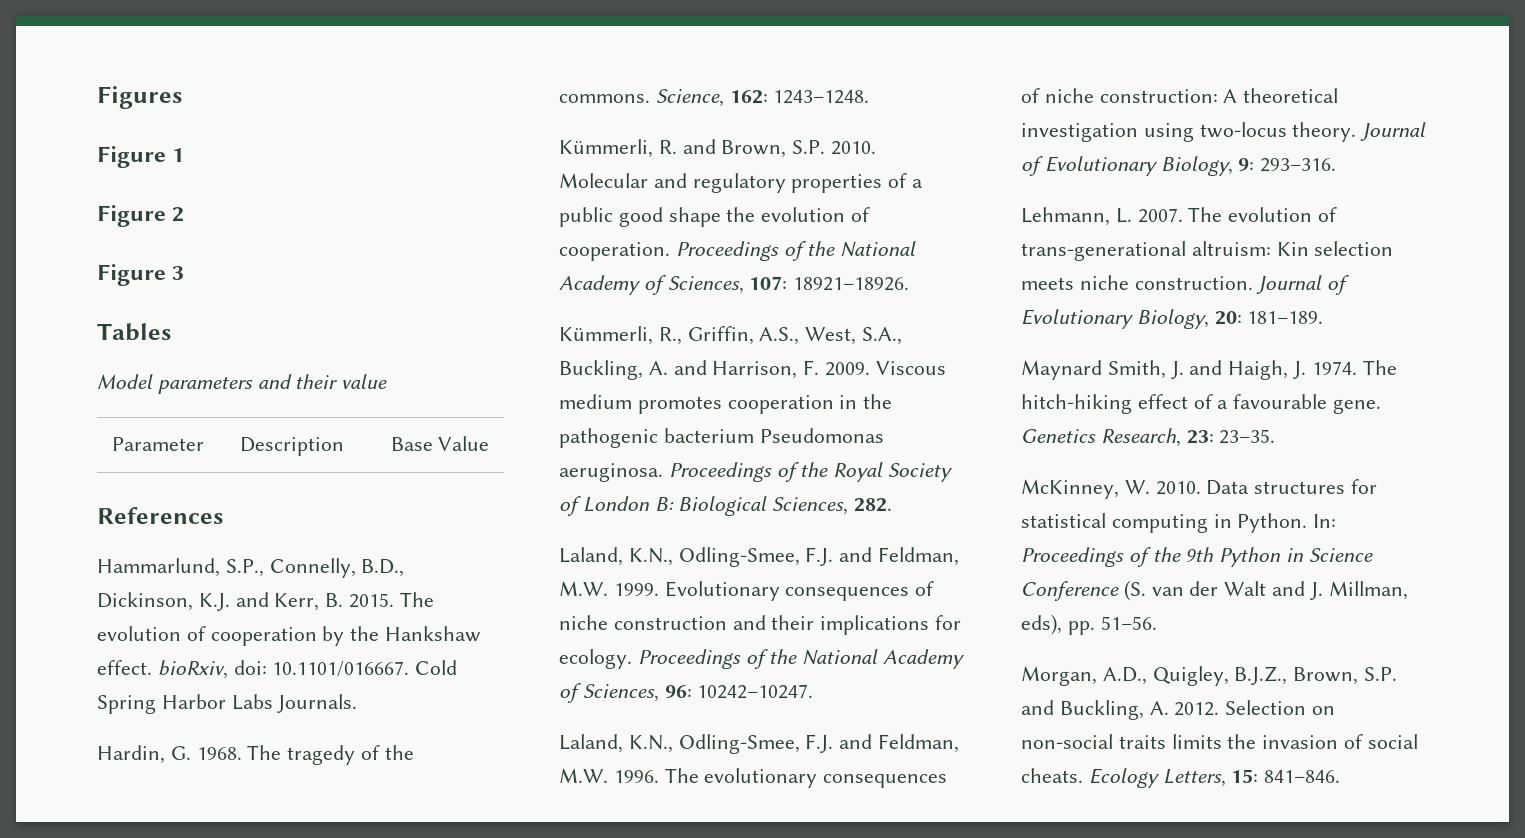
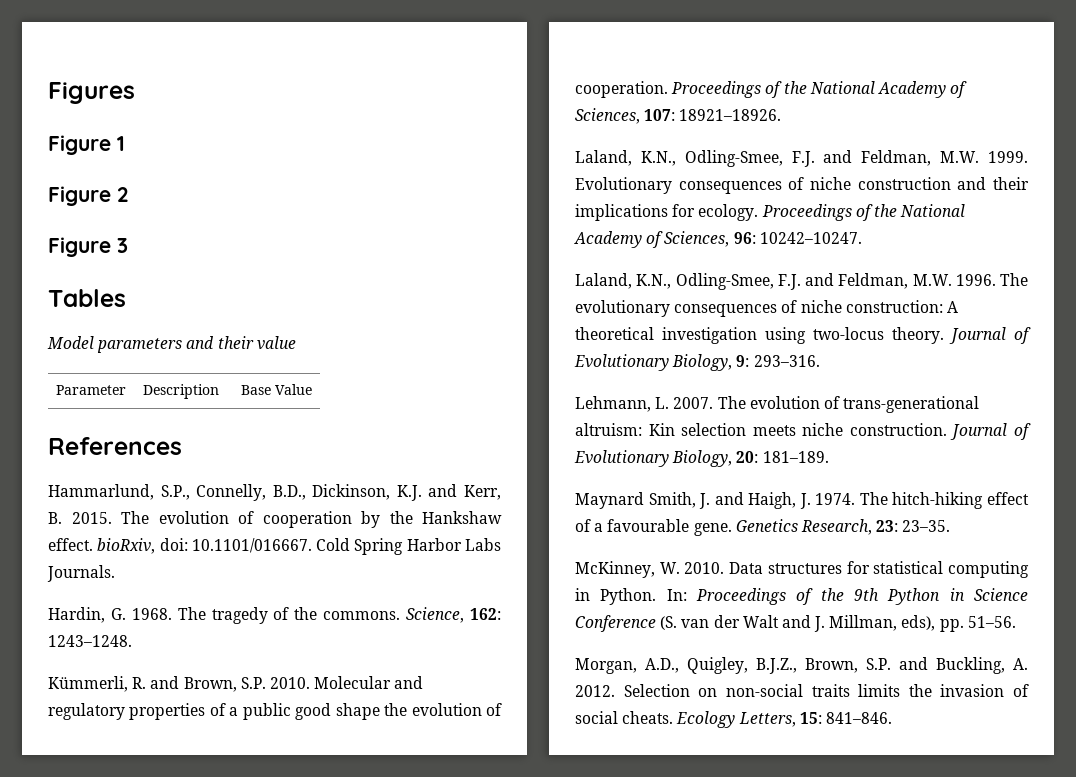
- Kümmerli, R., Griffin, A.S., West, S.A., Buckling, A. and Harrison, F. 2009. Viscous medium promotes cooperation in the pathogenic bacterium Pseudomonas aeruginosa. Proceedings of the Royal Society of London B: Biological Sciences, 282.

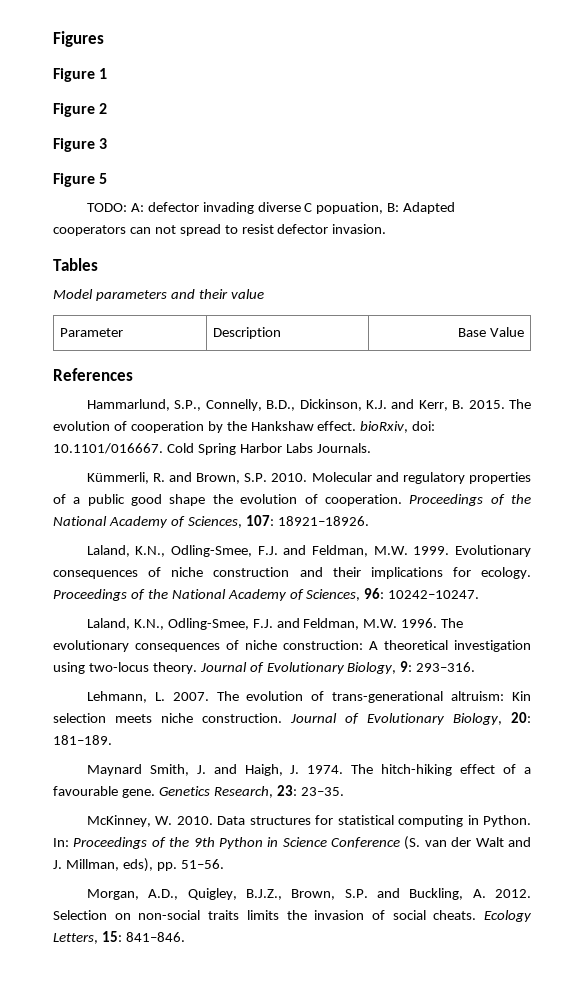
+ Figure 5
+ TODO: A: defector invading diverse C popuation, B: Adapted cooperators can not spread to resist defector invasion.
- Hardin, G. 1968. The tragedy of the commons. Science, 162: 1243–1248.

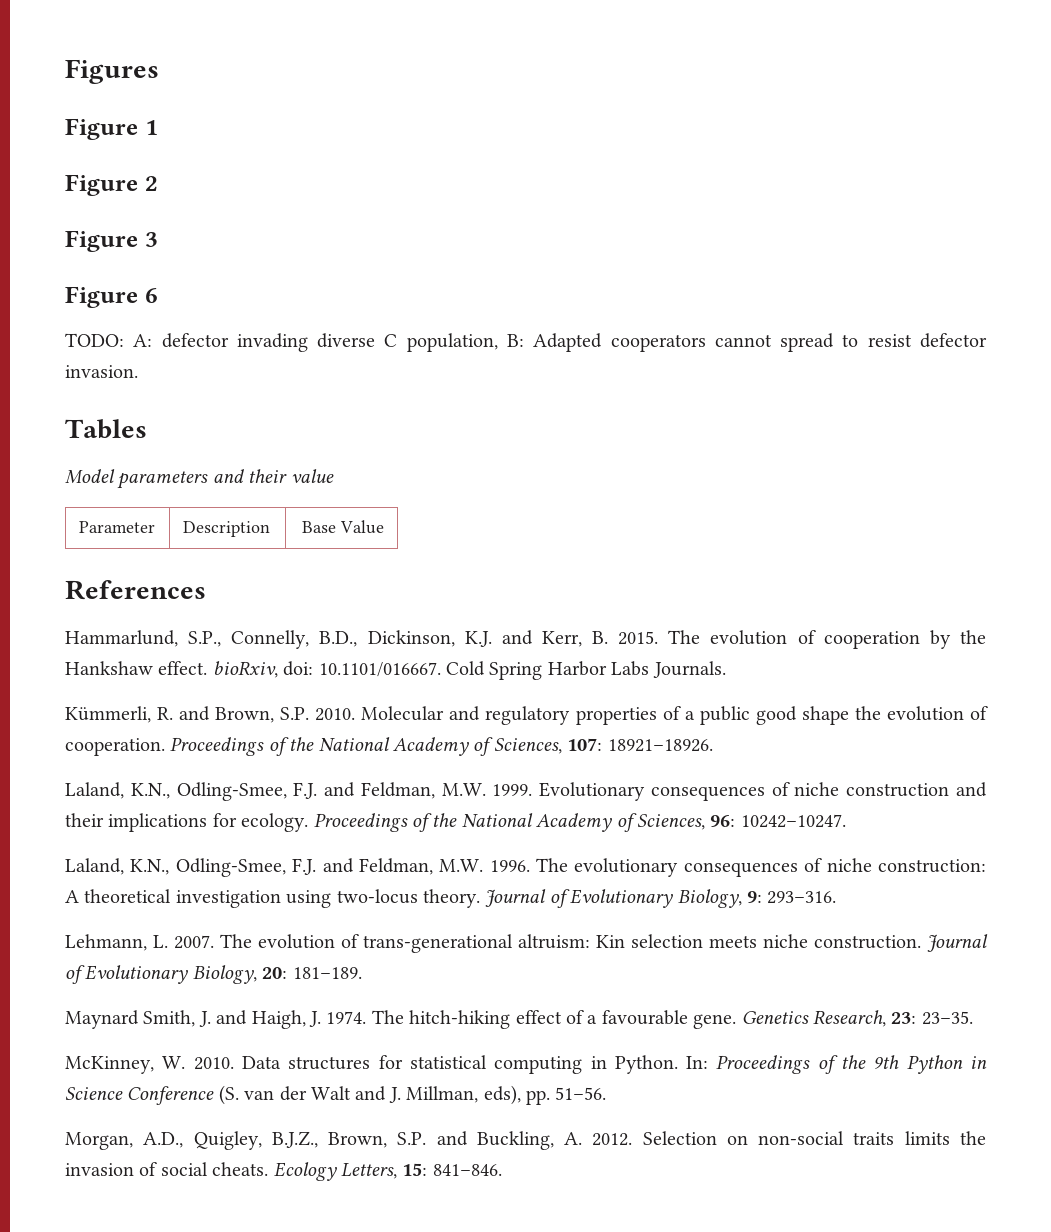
- Figure 5
+ Figure 6
- TODO: A: defector invading diverse C popuation, B: Adapted cooperators can not spread to resist defector invasion.
+ TODO: A: defector invading diverse C population, B: Adapted cooperators cannot spread to resist defector invasion.

